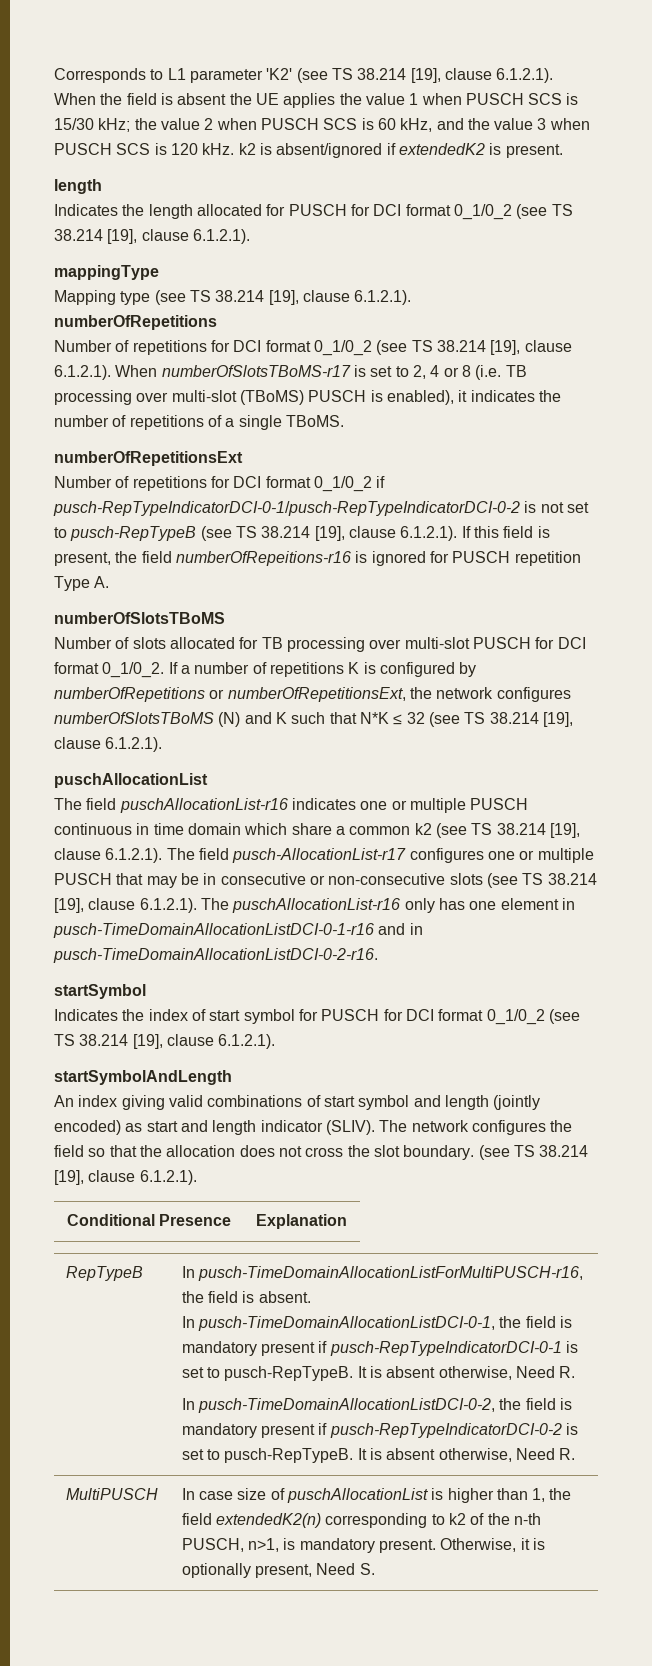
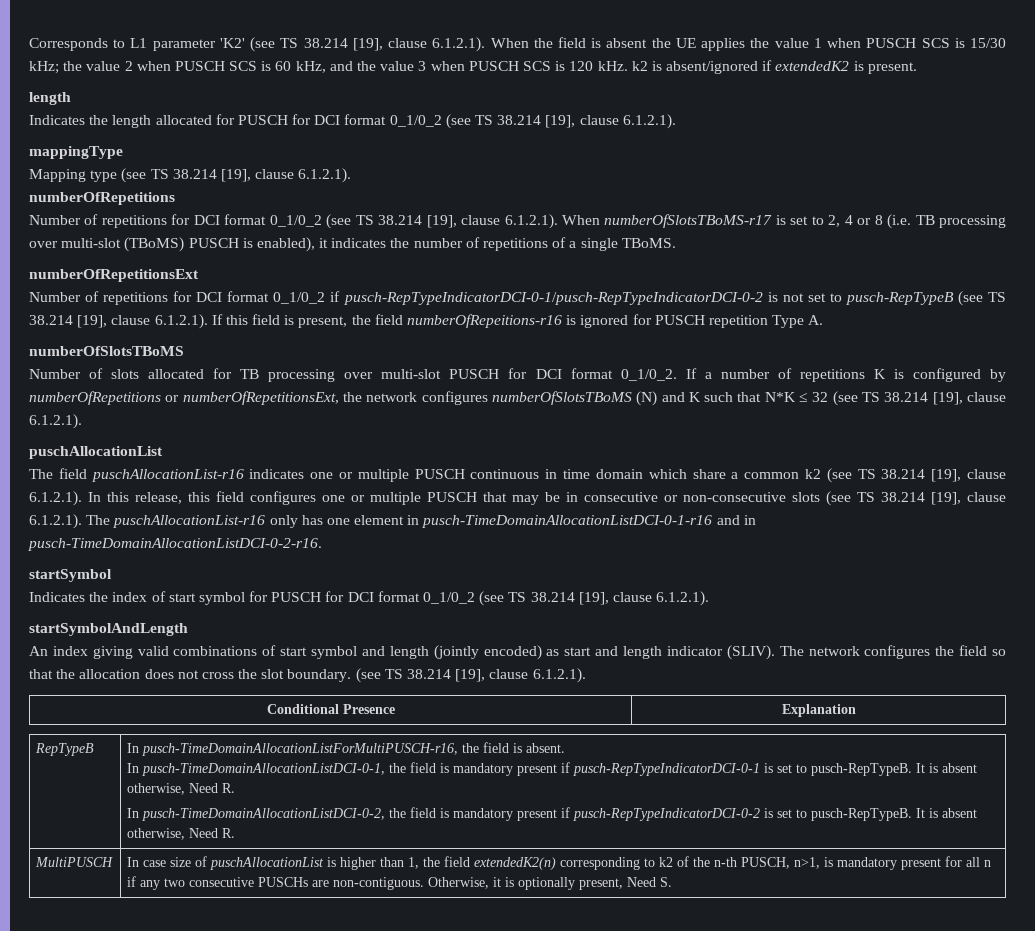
- The field puschAllocationList-r16 indicates one or multiple PUSCH continuous in time domain which share a common k2 (see TS 38.214 [19], clause 6.1.2.1). The field pusch-AllocationList-r17 configures one or multiple PUSCH that may be in consecutive or non-consecutive slots (see TS 38.214 [19], clause 6.1.2.1). The puschAllocationList-r16 only has one element in pusch-TimeDomainAllocationListDCI-0-1-r16 and in pusch-TimeDomainAllocationListDCI-0-2-r16.
+ The field puschAllocationList-r16 indicates one or multiple PUSCH continuous in time domain which share a common k2 (see TS 38.214 [19], clause 6.1.2.1). In this release, this field configures one or multiple PUSCH that may be in consecutive or non-consecutive slots (see TS 38.214 [19], clause 6.1.2.1). The puschAllocationList-r16 only has one element in pusch-TimeDomainAllocationListDCI-0-1-r16 and in pusch-TimeDomainAllocationListDCI-0-2-r16.
- In case size of puschAllocationList is higher than 1, the field extendedK2(n) corresponding to k2 of the n-th PUSCH, n>1, is mandatory present.
+ In case size of puschAllocationList is higher than 1, the field extendedK2(n) corresponding to k2 of the n-th PUSCH, n>1, is mandatory present for all n if any two consecutive PUSCHs are non-contiguous.

